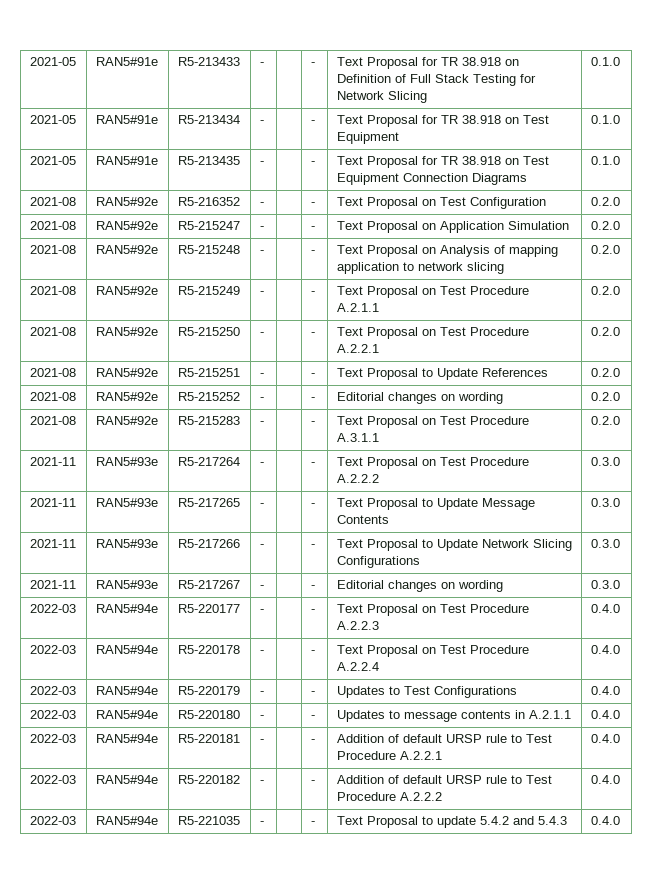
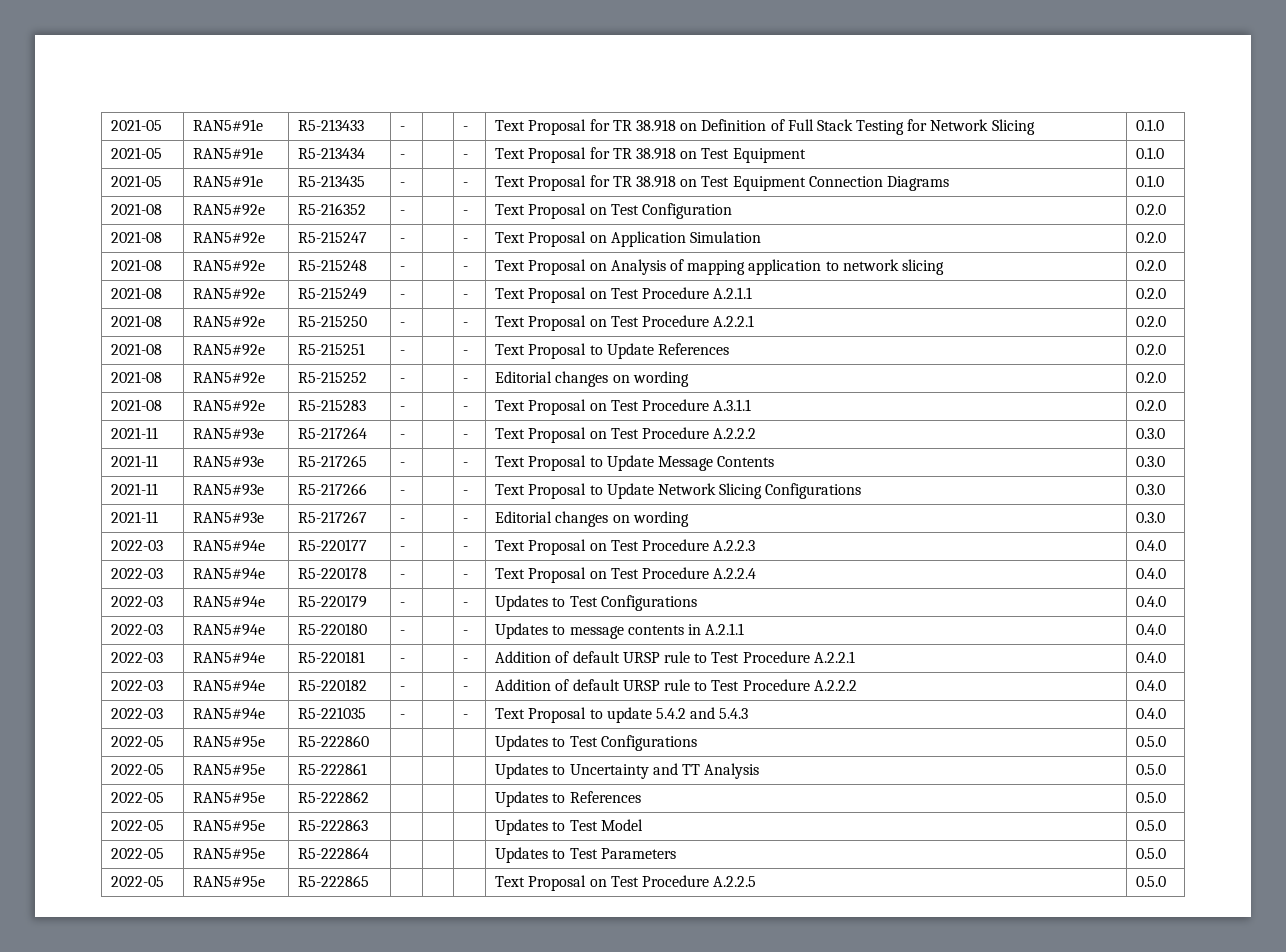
+ 2022-05 | RAN5#95e | R5-222860 | | | | Updates to Test Configurations | 0.5.0
+ 2022-05 | RAN5#95e | R5-222861 | | | | Updates to Uncertainty and TT Analysis | 0.5.0
+ 2022-05 | RAN5#95e | R5-222862 | | | | Updates to References | 0.5.0
+ 2022-05 | RAN5#95e | R5-222863 | | | | Updates to Test Model | 0.5.0
+ 2022-05 | RAN5#95e | R5-222864 | | | | Updates to Test Parameters | 0.5.0
+ 2022-05 | RAN5#95e | R5-222865 | | | | Text Proposal on Test Procedure A.2.2.5 | 0.5.0

